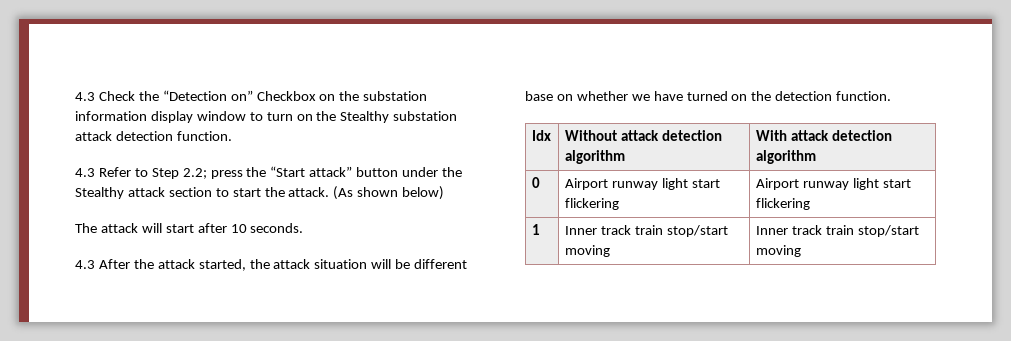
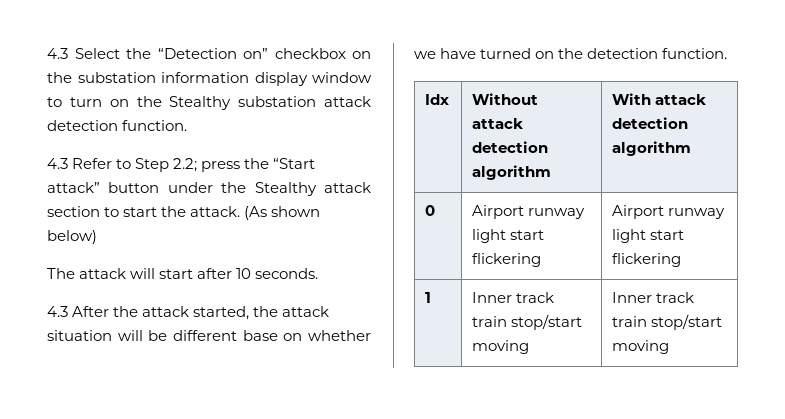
- 4.3 Check the “Detection on” Checkbox on the substation information display window to turn on the Stealthy substation attack detection function.
+ 4.3 Select the “Detection on” checkbox on the substation information display window to turn on the Stealthy substation attack detection function.

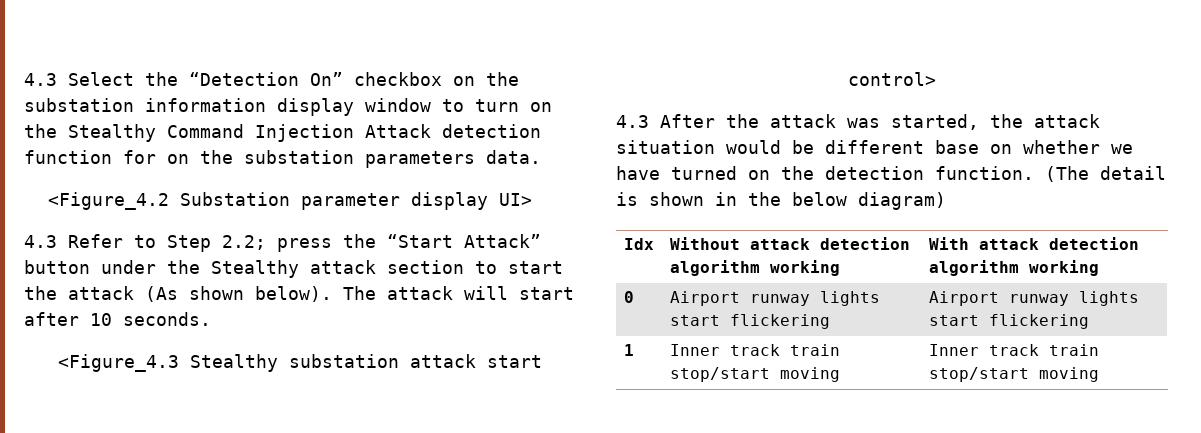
- 4.3 Select the “Detection on” checkbox on the substation information display window to turn on the Stealthy substation attack detection function.
+ 4.3 Select the “Detection On” checkbox on the substation information display window to turn on the Stealthy Command Injection Attack detection function for on the substation parameters data.
+ <Figure_4.2 Substation parameter display UI>
- 4.3 Refer to Step 2.2; press the “Start attack” button under the Stealthy attack section to start the attack. (As shown below)
- The attack will start after 10 seconds.
+ 4.3 Refer to Step 2.2; press the “Start Attack” button under the Stealthy attack section to start the attack (As shown below). The attack will start after 10 seconds.
+ <Figure_4.3 Stealthy substation attack start control>
- 4.3 After the attack started, the attack situation will be different base on whether we have turned on the detection function.
+ 4.3 After the attack was started, the attack situation would be different base on whether we have turned on the detection function. (The detail is shown in the below diagram)
- Idx | Without attack detection algorithm | With attack detection algorithm
+ Idx | Without attack detection algorithm working | With attack detection algorithm working
- 0 | Airport runway light start flickering | Airport runway light start flickering
+ 0 | Airport runway lights start flickering | Airport runway lights start flickering

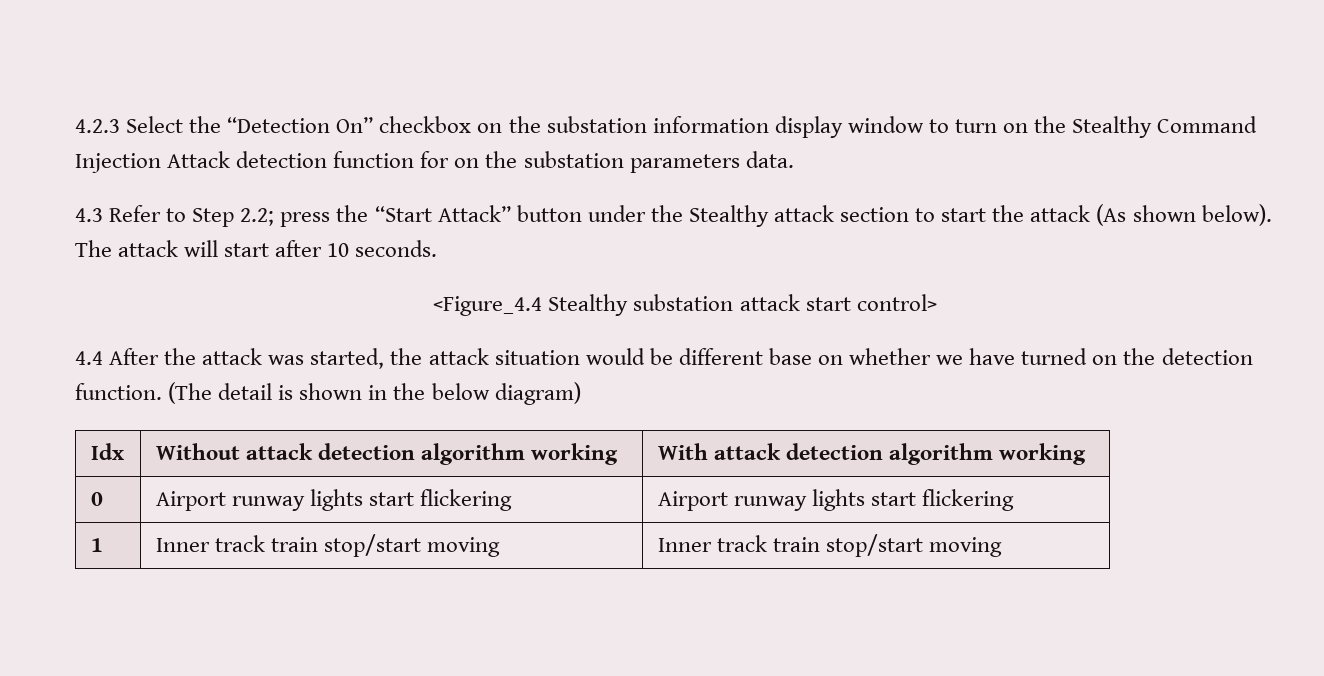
- 4.3 Select the “Detection On” checkbox on the substation information display window to turn on the Stealthy Command Injection Attack detection function for on the substation parameters data.
+ 4.2.3 Select the “Detection On” checkbox on the substation information display window to turn on the Stealthy Command Injection Attack detection function for on the substation parameters data.
- <Figure_4.2 Substation parameter display UI>
- <Figure_4.3 Stealthy substation attack start control>
+ <Figure_4.4 Stealthy substation attack start control>
- 4.3 After the attack was started, the attack situation would be different base on whether we have turned on the detection function.
+ 4.4 After the attack was started, the attack situation would be different base on whether we have turned on the detection function.

